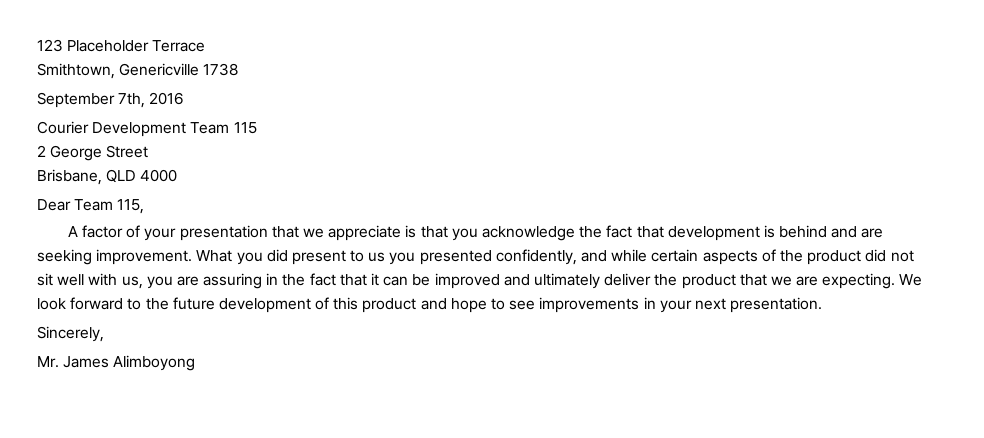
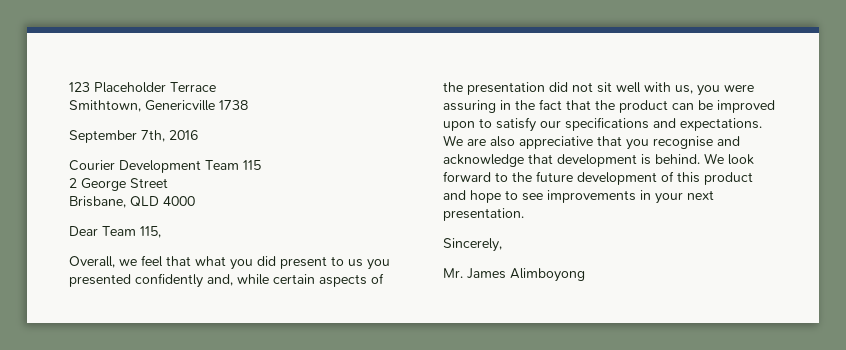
- A factor of your presentation that we appreciate is that you acknowledge the fact that development is behind and are seeking improvement. What you did present to us you presented confidently, and while certain aspects of the product did not sit well with us, you are assuring in the fact that it can be improved and ultimately deliver the product that we are expecting.
+ Overall, we feel that what you did present to us you presented confidently and, while certain aspects of the presentation did not sit well with us, you were assuring in the fact that the product can be improved upon to satisfy our specifications and expectations. We are also appreciative that you recognise and acknowledge that development is behind.

